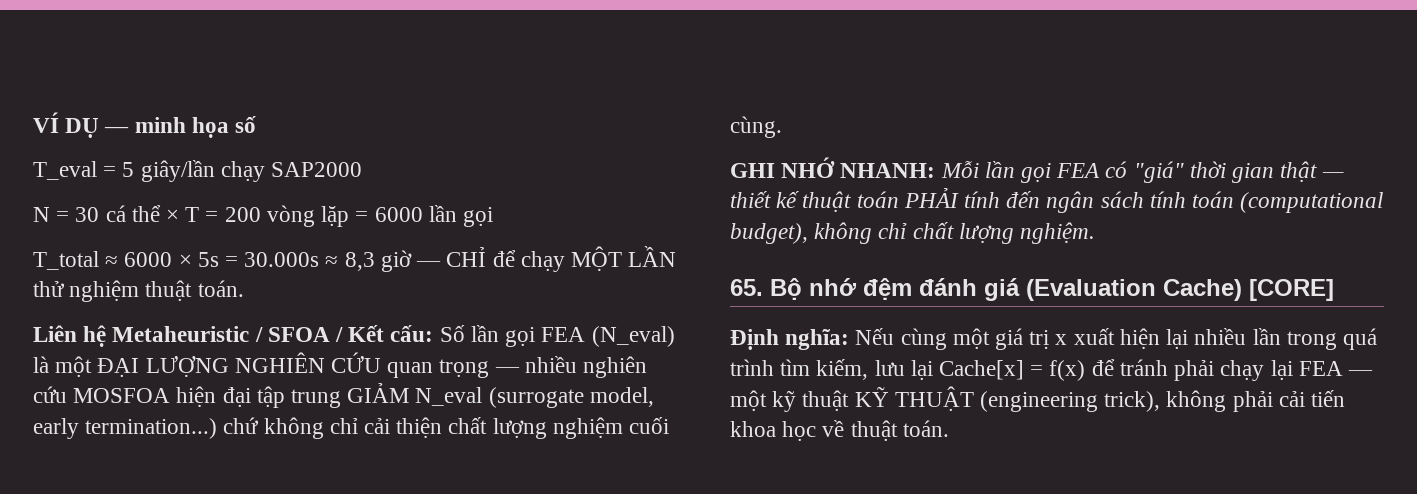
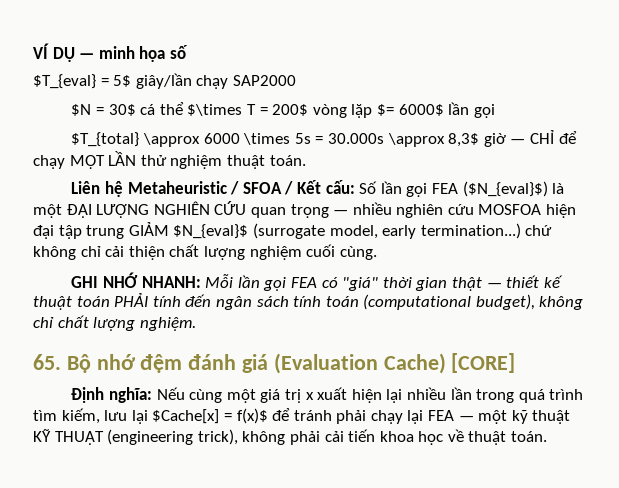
- T_eval = 5 giây/lần chạy SAP2000
+ $T_{eval} = 5$ giây/lần chạy SAP2000
- N = 30 cá thể × T = 200 vòng lặp = 6000 lần gọi
+ $N = 30$ cá thể $\times T = 200$ vòng lặp $= 6000$ lần gọi
- T_total ≈ 6000 × 5s = 30.000s ≈ 8,3 giờ — CHỈ để chạy MỘT LẦN thử nghiệm thuật toán.
+ $T_{total} \approx 6000 \times 5s = 30.000s \approx 8,3$ giờ — CHỈ để chạy MỘT LẦN thử nghiệm thuật toán.
- Liên hệ Metaheuristic / SFOA / Kết cấu: Số lần gọi FEA (N_eval) là một ĐẠI LƯỢNG NGHIÊN CỨU quan trọng — nhiều nghiên cứu MOSFOA hiện đại tập trung GIẢM N_eval (surrogate model, early termination...) chứ không chỉ cải thiện chất lượng nghiệm cuối cùng.
+ Liên hệ Metaheuristic / SFOA / Kết cấu: Số lần gọi FEA ($N_{eval}$) là một ĐẠI LƯỢNG NGHIÊN CỨU quan trọng — nhiều nghiên cứu MOSFOA hiện đại tập trung GIẢM $N_{eval}$ (surrogate model, early termination...) chứ không chỉ cải thiện chất lượng nghiệm cuối cùng.
- Định nghĩa: Nếu cùng một giá trị x xuất hiện lại nhiều lần trong quá trình tìm kiếm, lưu lại Cache[x] = f(x) để tránh phải chạy lại FEA — một kỹ thuật KỸ THUẬT (engineering trick), không phải cải tiến khoa học về thuật toán.
+ Định nghĩa: Nếu cùng một giá trị x xuất hiện lại nhiều lần trong quá trình tìm kiếm, lưu lại $Cache[x] = f(x)$ để tránh phải chạy lại FEA — một kỹ thuật KỸ THUẬT (engineering trick), không phải cải tiến khoa học về thuật toán.

